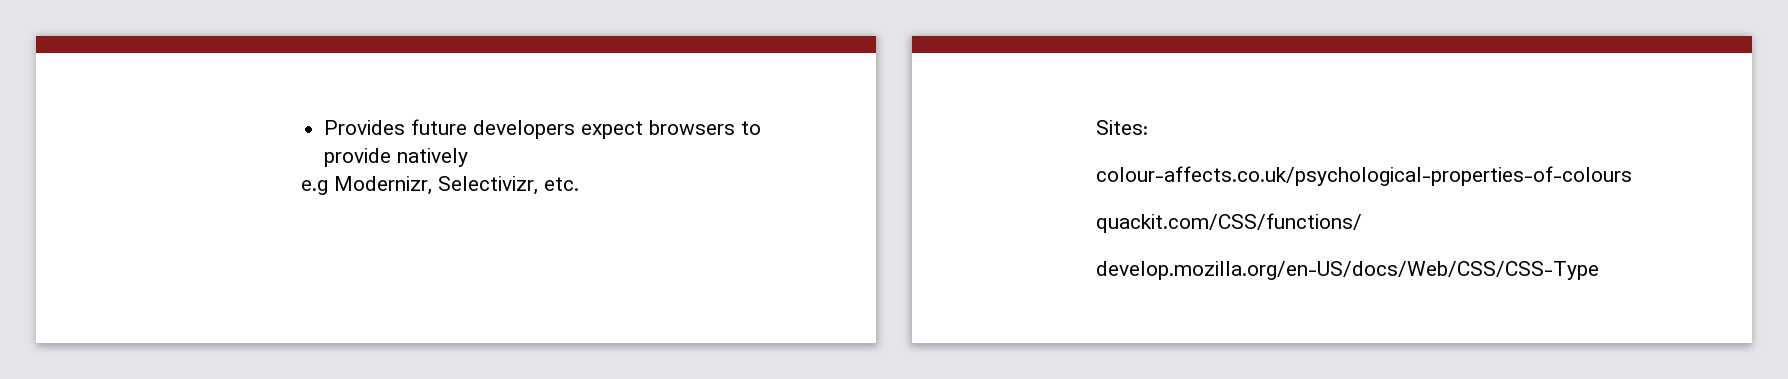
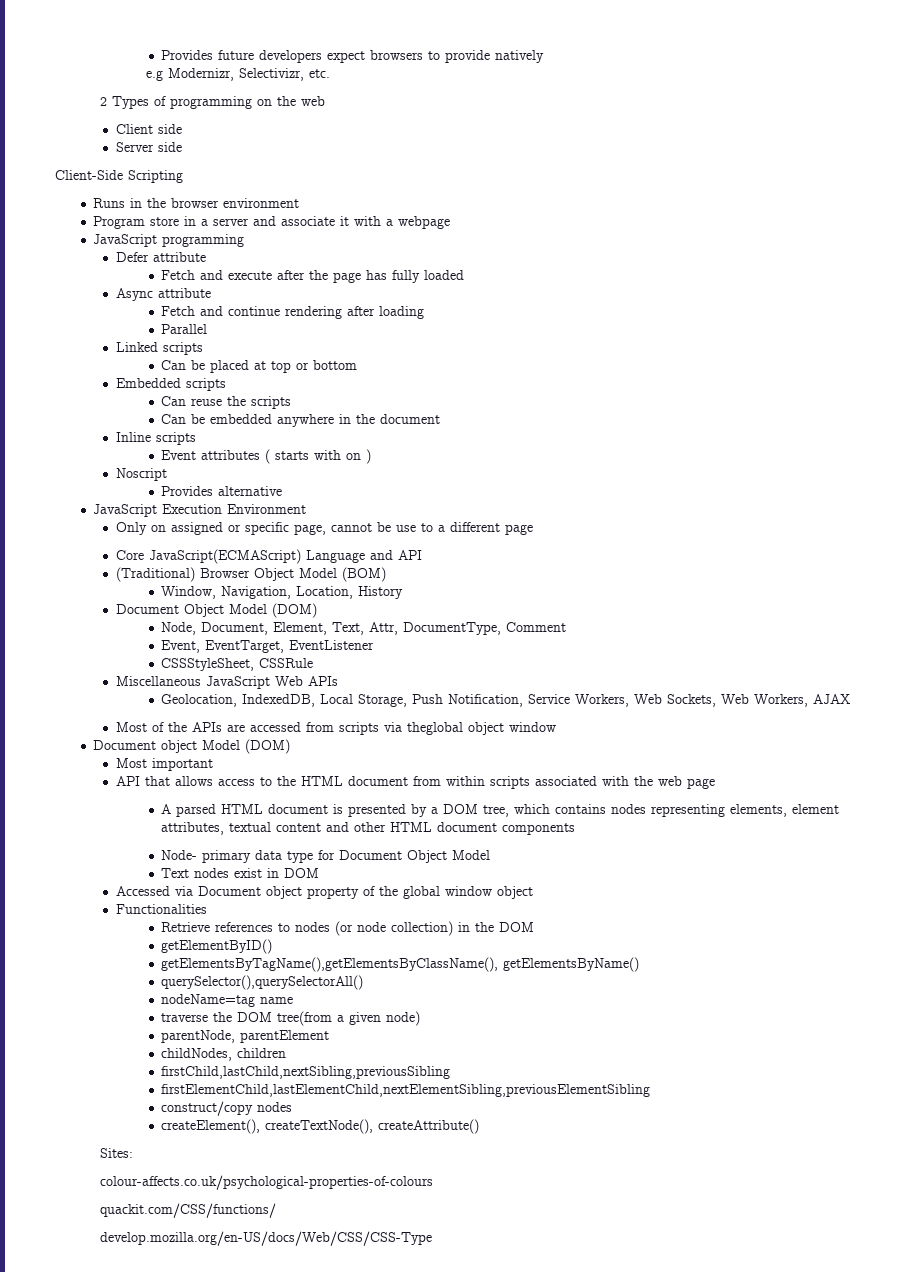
+ 2 Types of programming on the web
+ Client side
+ Server side
+ Client-Side Scripting
+ Runs in the browser environment
+ Program store in a server and associate it with a webpage
+ JavaScript programming
+ Defer attribute
+ Fetch and execute after the page has fully loaded
+ Async attribute
+ Fetch and continue rendering after loading
+ Parallel
+ Linked scripts
+ Can be placed at top or bottom
+ Embedded scripts
+ Can reuse the scripts
+ Can be embedded anywhere in the document
+ Inline scripts
+ Event attributes ( starts with on )
+ Noscript
+ Provides alternative
+ JavaScript Execution Environment
+ Only on assigned or specific page, cannot be use to a different page
+ Core JavaScript(ECMAScript) Language and API
+ (Traditional) Browser Object Model (BOM)
+ Window, Navigation, Location, History
+ Document Object Model (DOM)
+ Node, Document, Element, Text, Attr, DocumentType, Comment
+ Event, EventTarget, EventListener
+ CSSStyleSheet, CSSRule
+ Miscellaneous JavaScript Web APIs
+ Geolocation, IndexedDB, Local Storage, Push Notification, Service Workers, Web Sockets, Web Workers, AJAX
+ Most of the APIs are accessed from scripts via theglobal object window
+ Document object Model (DOM)
+ Most important
+ API that allows access to the HTML document from within scripts associated with the web page
+ A parsed HTML document is presented by a DOM tree, which contains nodes representing elements, element attributes, textual content and other HTML document components
+ Node- primary data type for Document Object Model
+ Text nodes exist in DOM
+ Accessed via Document object property of the global window object
+ Functionalities
+ Retrieve references to nodes (or node collection) in the DOM
+ getElementByID()
+ getElementsByTagName(),getElementsByClassName(), getElementsByName()
+ querySelector(),querySelectorAll()
+ nodeName=tag name
+ traverse the DOM tree(from a given node)
+ parentNode, parentElement
+ childNodes, children
+ firstChild,lastChild,nextSibling,previousSibling
+ firstElementChild,lastElementChild,nextElementSibling,previousElementSibling
+ construct/copy nodes
+ createElement(), createTextNode(), createAttribute()

